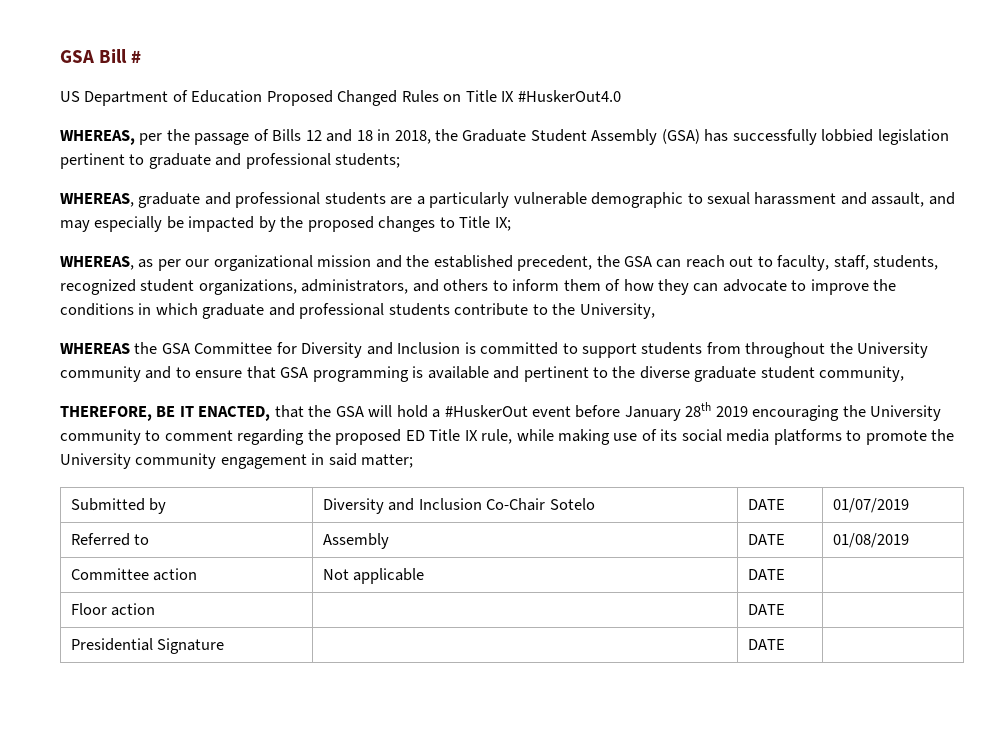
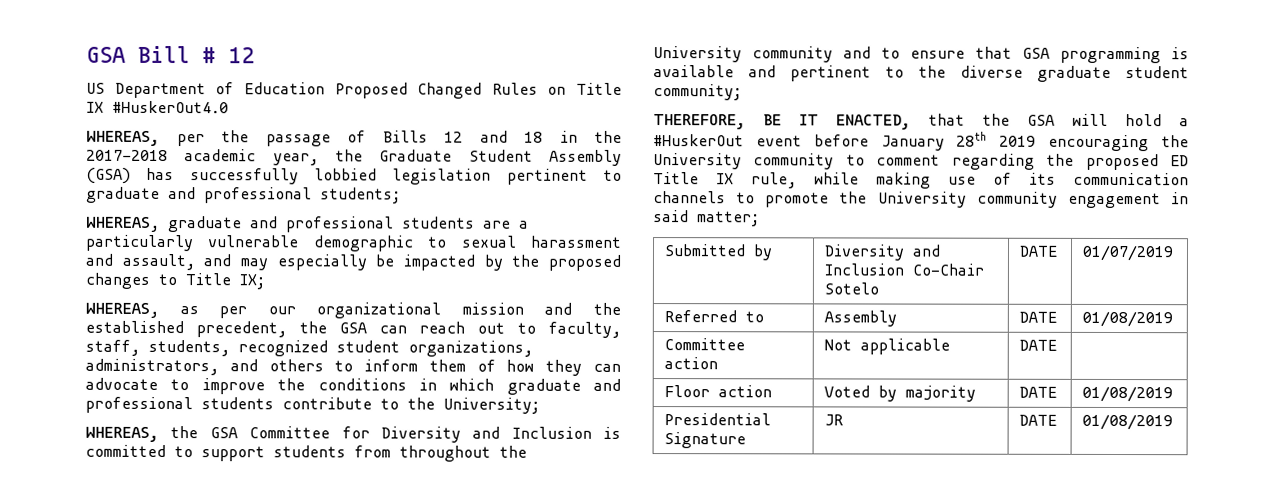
- GSA Bill #
+ GSA Bill # 12
- WHEREAS, per the passage of Bills 12 and 18 in 2018, the Graduate Student Assembly (GSA) has successfully lobbied legislation pertinent to graduate and professional students;
+ WHEREAS, per the passage of Bills 12 and 18 in the 2017-2018 academic year, the Graduate Student Assembly (GSA) has successfully lobbied legislation pertinent to graduate and professional students;
- WHEREAS, as per our organizational mission and the established precedent, the GSA can reach out to faculty, staff, students, recognized student organizations, administrators, and others to inform them of how they can advocate to improve the conditions in which graduate and professional students contribute to the University,
- WHEREAS the GSA Committee for Diversity and Inclusion is committed to support students from throughout the University community and to ensure that GSA programming is available and pertinent to the diverse graduate student community,
+ WHEREAS, as per our organizational mission and the established precedent, the GSA can reach out to faculty, staff, students, recognized student organizations, administrators, and others to inform them of how they can advocate to improve the conditions in which graduate and professional students contribute to the University;
+ WHEREAS, the GSA Committee for Diversity and Inclusion is committed to support students from throughout the University community and to ensure that GSA programming is available and pertinent to the diverse graduate student community;
- THEREFORE, BE IT ENACTED, that the GSA will hold a #HuskerOut event before January 28th 2019 encouraging the University community to comment regarding the proposed ED Title IX rule, while making use of its social media platforms to promote the University community engagement in said matter;
+ THEREFORE, BE IT ENACTED, that the GSA will hold a #HuskerOut event before January 28th 2019 encouraging the University community to comment regarding the proposed ED Title IX rule, while making use of its communication channels to promote the University community engagement in said matter;
- Floor action | | DATE |
+ Floor action | Voted by majority | DATE | 01/08/2019
- Presidential Signature | | DATE |
+ Presidential Signature | JR | DATE | 01/08/2019

